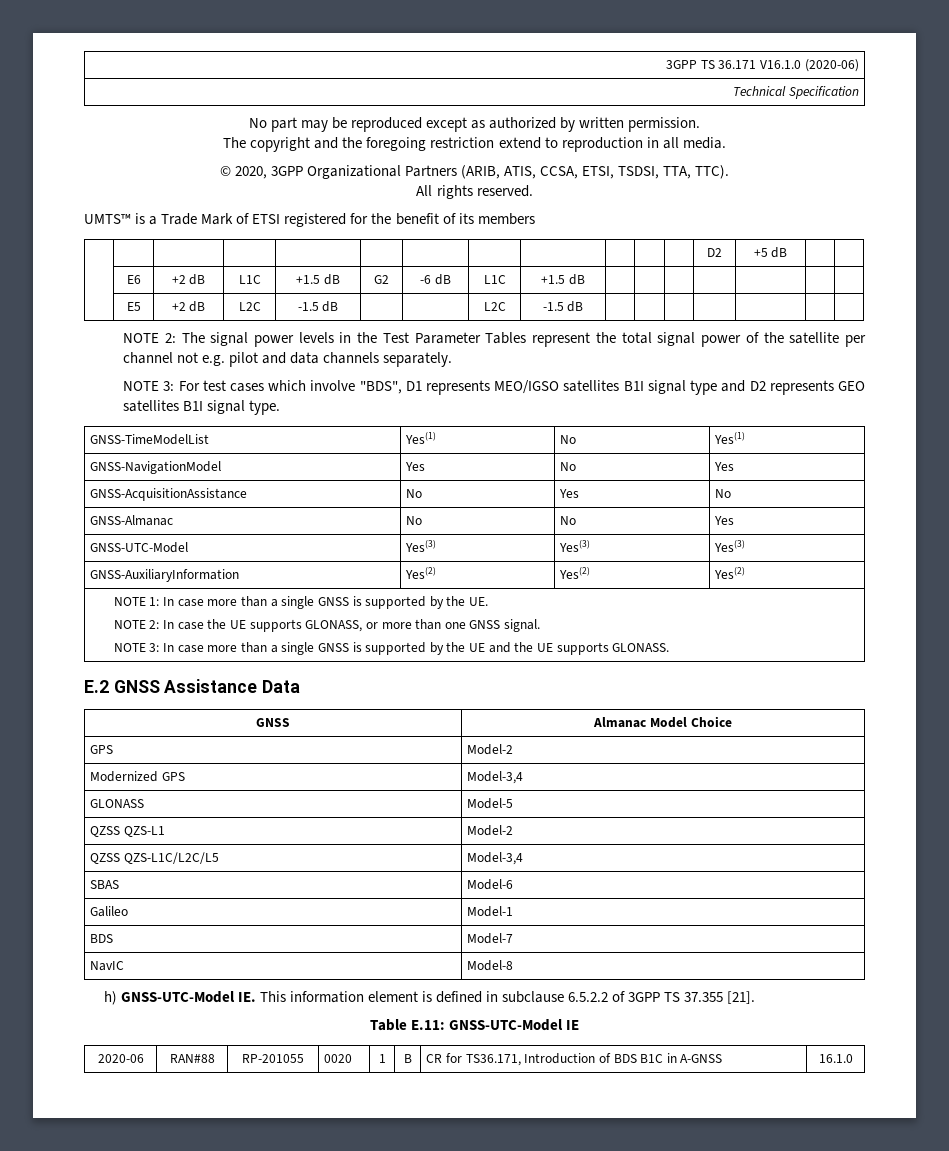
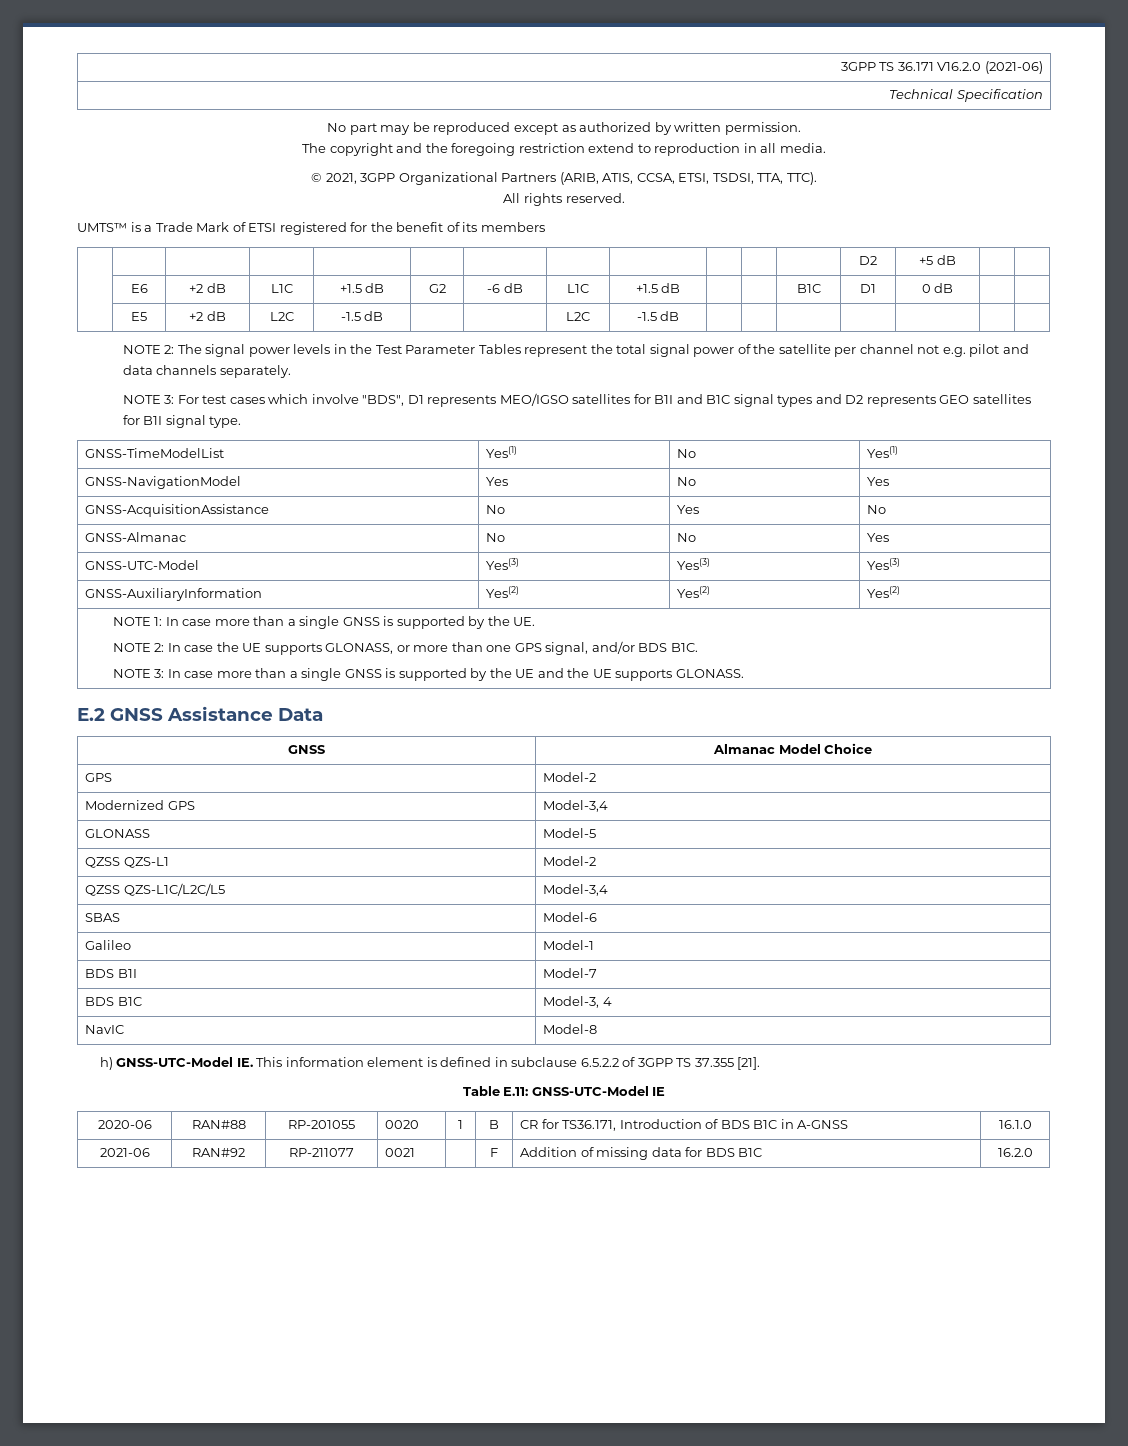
- 3GPP TS 36.171 V16.1.0 (2020-06)
+ 3GPP TS 36.171 V16.2.0 (2021-06)
- © 2020, 3GPP Organizational Partners (ARIB, ATIS, CCSA, ETSI, TSDSI, TTA, TTC).
+ © 2021, 3GPP Organizational Partners (ARIB, ATIS, CCSA, ETSI, TSDSI, TTA, TTC).
- | E6 | +2 dB | L1C | +1.5 dB | G2 | -6 dB | L1C | +1.5 dB | | | | | | |
+ | E6 | +2 dB | L1C | +1.5 dB | G2 | -6 dB | L1C | +1.5 dB | | | B1C | D1 | 0 dB | |
- NOTE 3: For test cases which involve "BDS", D1 represents MEO/IGSO satellites B1I signal type and D2 represents GEO satellites B1I signal type.
+ NOTE 3: For test cases which involve "BDS", D1 represents MEO/IGSO satellites for B1I and B1C signal types and D2 represents GEO satellites for B1I signal type.
- NOTE 2: In case the UE supports GLONASS, or more than one GNSS signal.
+ NOTE 2: In case the UE supports GLONASS, or more than one GPS signal, and/or BDS B1C.
- BDS | Model-7
+ BDS B1I | Model-7
+ BDS B1C | Model-3, 4
+ 2021-06 | RAN#92 | RP-211077 | 0021 | | F | Addition of missing data for BDS B1C | 16.2.0

